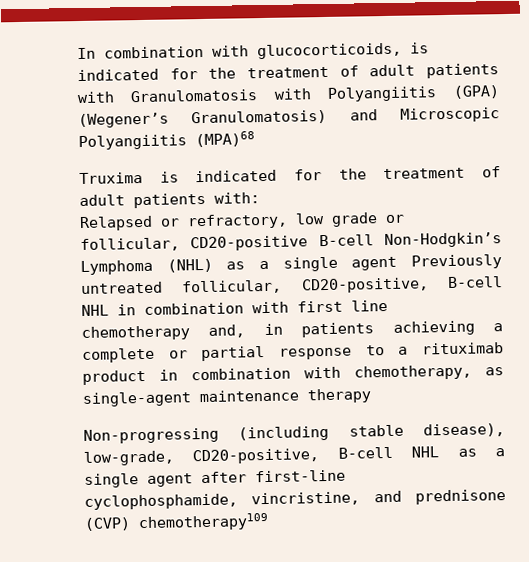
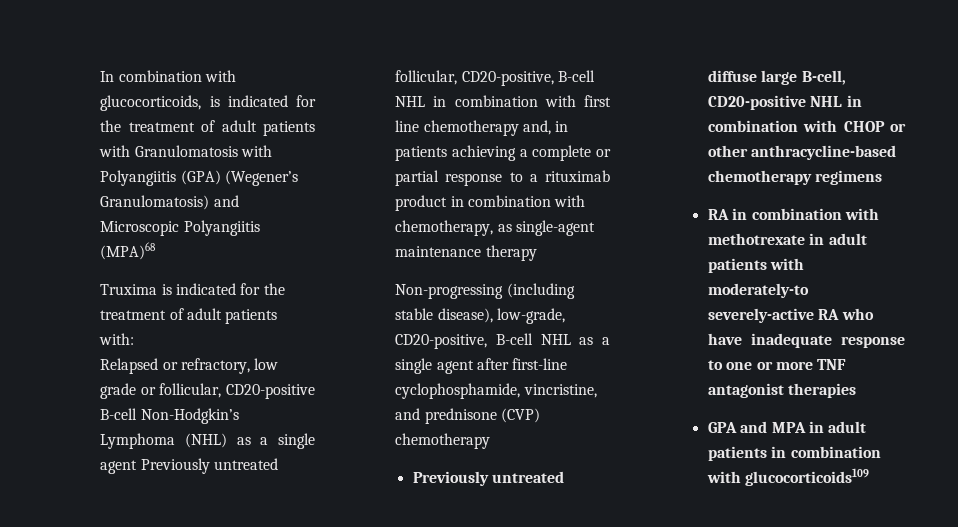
- Non-progressing (including stable disease), low-grade, CD20-positive, B-cell NHL as a single agent after first-line cyclophosphamide, vincristine, and prednisone (CVP) chemotherapy109
+ Non-progressing (including stable disease), low-grade, CD20-positive, B-cell NHL as a single agent after first-line cyclophosphamide, vincristine, and prednisone (CVP) chemotherapy
+ Previously untreated diffuse large B-cell, CD20-positive NHL in combination with CHOP or other anthracycline-based chemotherapy regimens
+ RA in combination with methotrexate in adult patients with moderately-to severely-active RA who have inadequate response to one or more TNF antagonist therapies
+ GPA and MPA in adult patients in combination with glucocorticoids109

